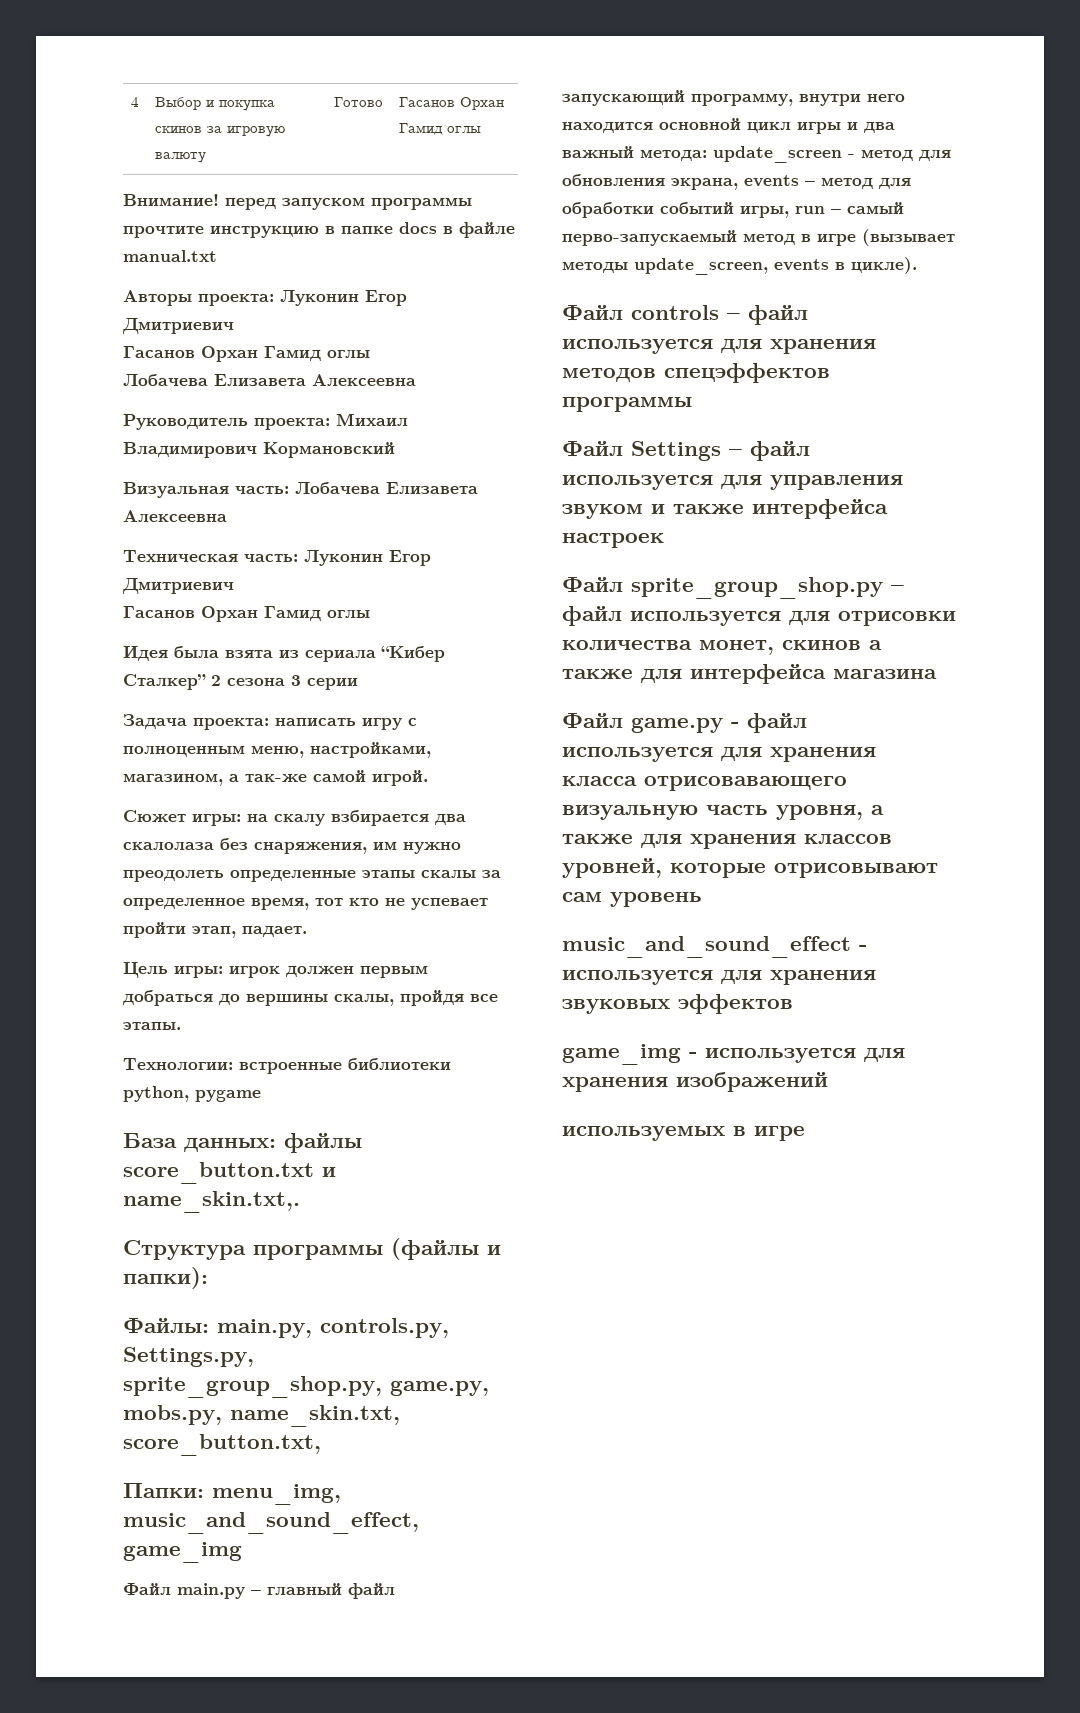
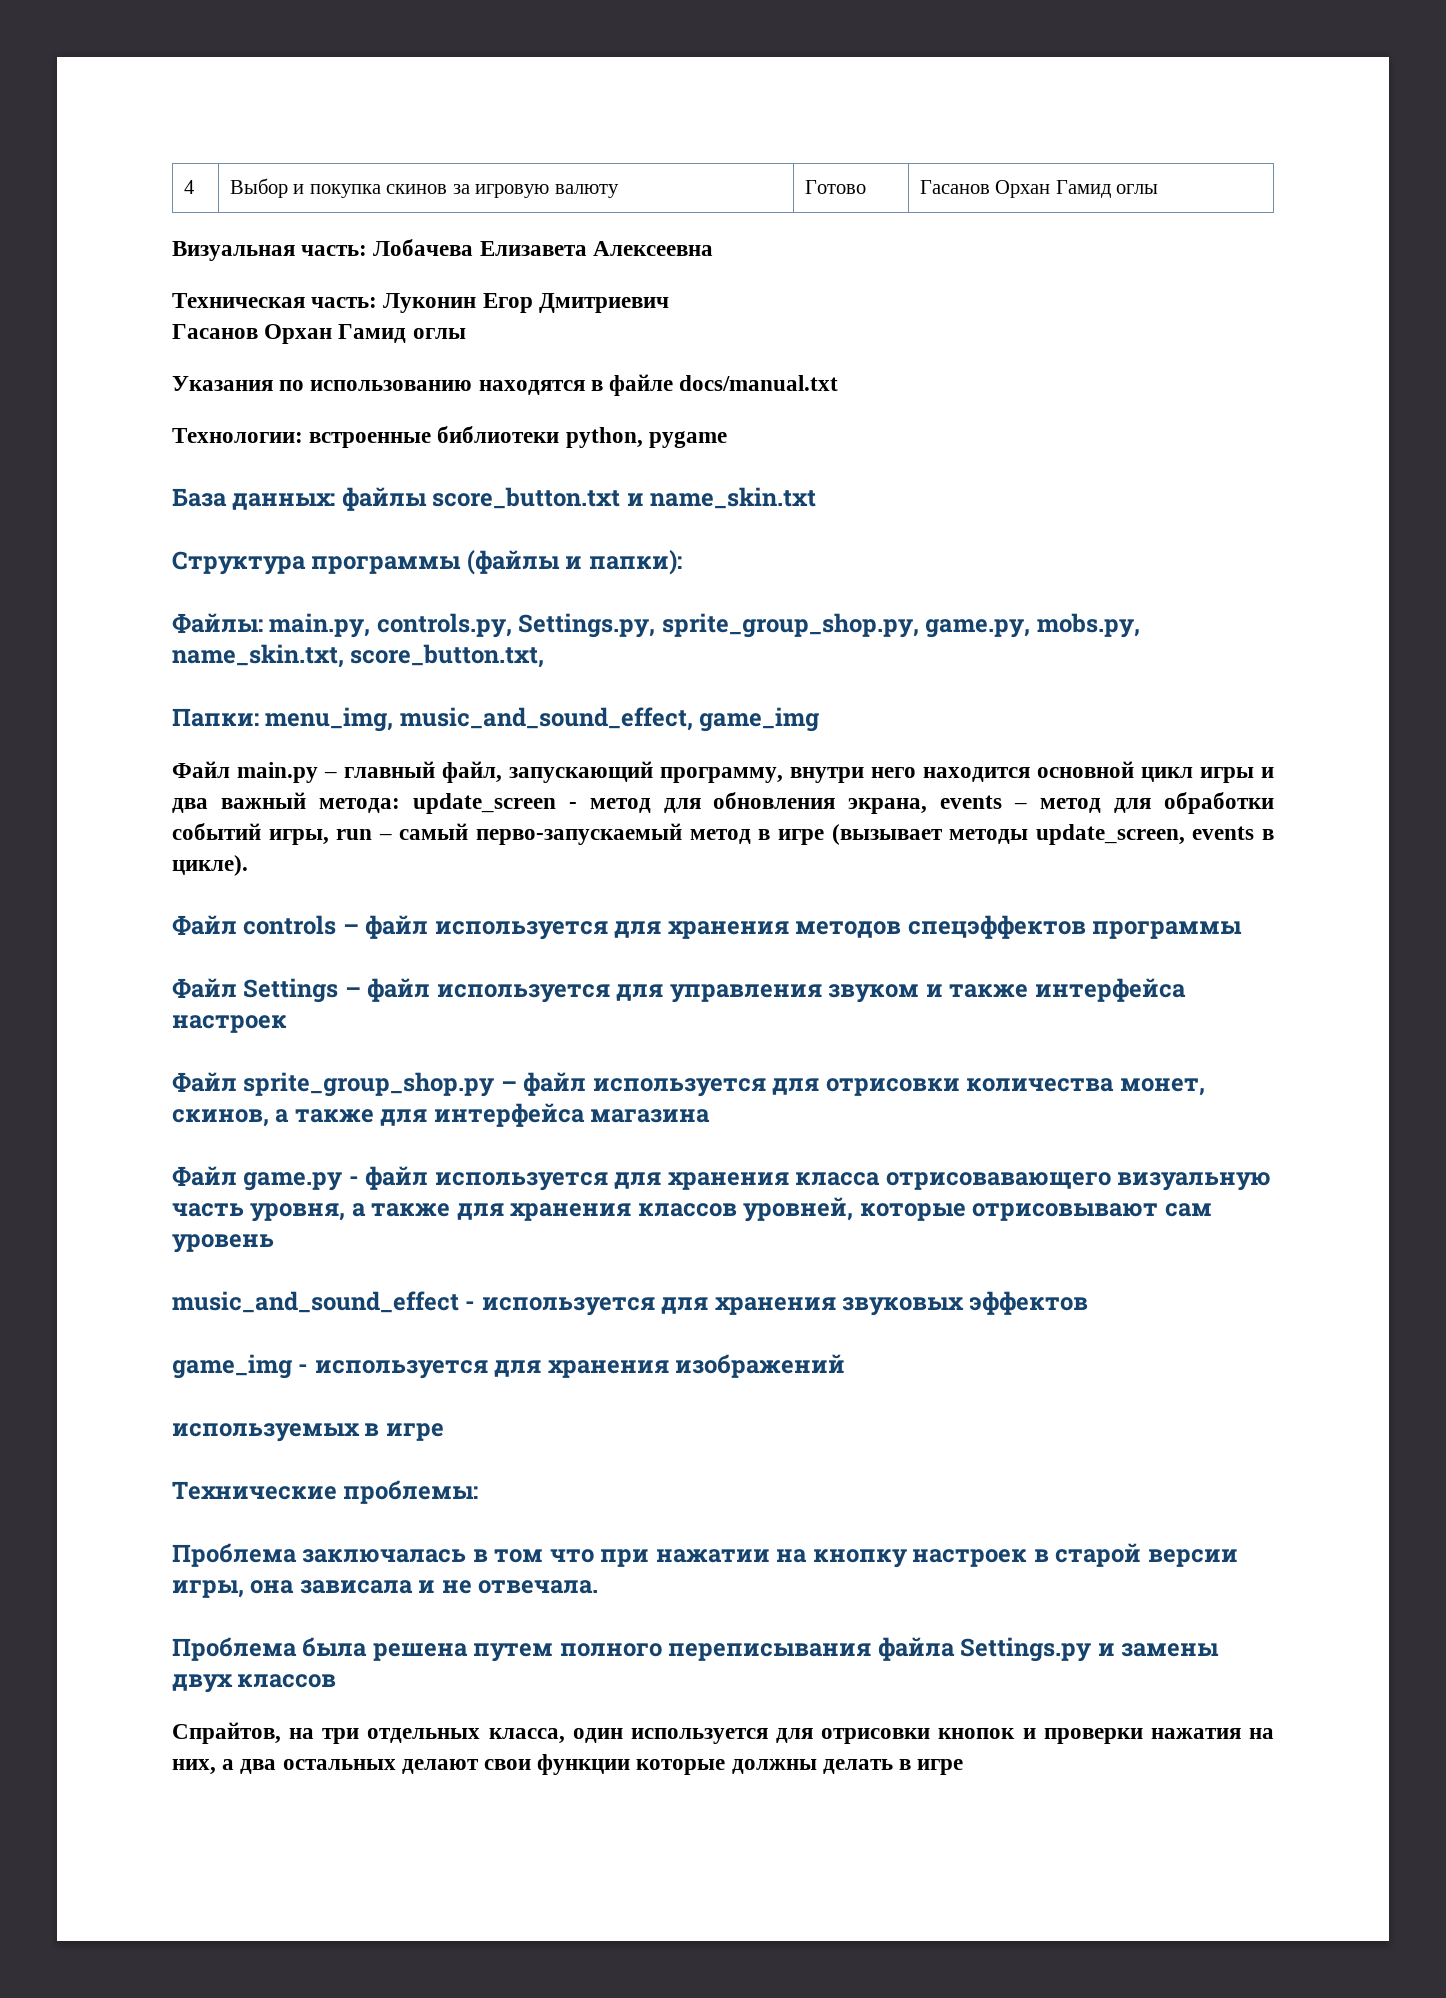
- Внимание! перед запуском программы прочтите инструкцию в папке docs в файле manual.txt
- Авторы проекта: Луконин Егор Дмитриевич
- Гасанов Орхан Гамид оглы
- Лобачева Елизавета Алексеевна
- Руководитель проекта: Михаил Владимирович Кормановский
- Идея была взята из сериала “Кибер Сталкер” 2 сезона 3 серии
- Задача проекта: написать игру с полноценным меню, настройками, магазином, а так-же самой игрой.
- Сюжет игры: на скалу взбирается два скалолаза без снаряжения, им нужно преодолеть определенные этапы скалы за определенное время, тот кто не успевает пройти этап, падает.
- Цель игры: игрок должен первым добраться до вершины скалы, пройдя все этапы.
+ Указания по использованию находятся в файле docs/manual.txt
- База данных: файлы score_button.txt и name_skin.txt,.
+ База данных: файлы score_button.txt и name_skin.txt
- Файл main.py – главный файл запускающий программу, внутри него находится основной цикл игры и два важный метода: update_screen - метод для обновления экрана, events – метод для обработки событий игры, run – самый перво-запускаемый метод в игре (вызывает методы update_screen, events в цикле).
+ Файл main.py – главный файл, запускающий программу, внутри него находится основной цикл игры и два важный метода: update_screen - метод для обновления экрана, events – метод для обработки событий игры, run – самый перво-запускаемый метод в игре (вызывает методы update_screen, events в цикле).
- Файл sprite_group_shop.py – файл используется для отрисовки количества монет, скинов а также для интерфейса магазина
+ Файл sprite_group_shop.py – файл используется для отрисовки количества монет, скинов, а также для интерфейса магазина
+ Технические проблемы:
+ Проблема заключалась в том что при нажатии на кнопку настроек в старой версии игры, она зависала и не отвечала.
+ Проблема была решена путем полного переписывания файла Settings.py и замены двух классов
+ Спрайтов, на три отдельных класса, один используется для отрисовки кнопок и проверки нажатия на них, а два остальных делают свои функции которые должны делать в игре

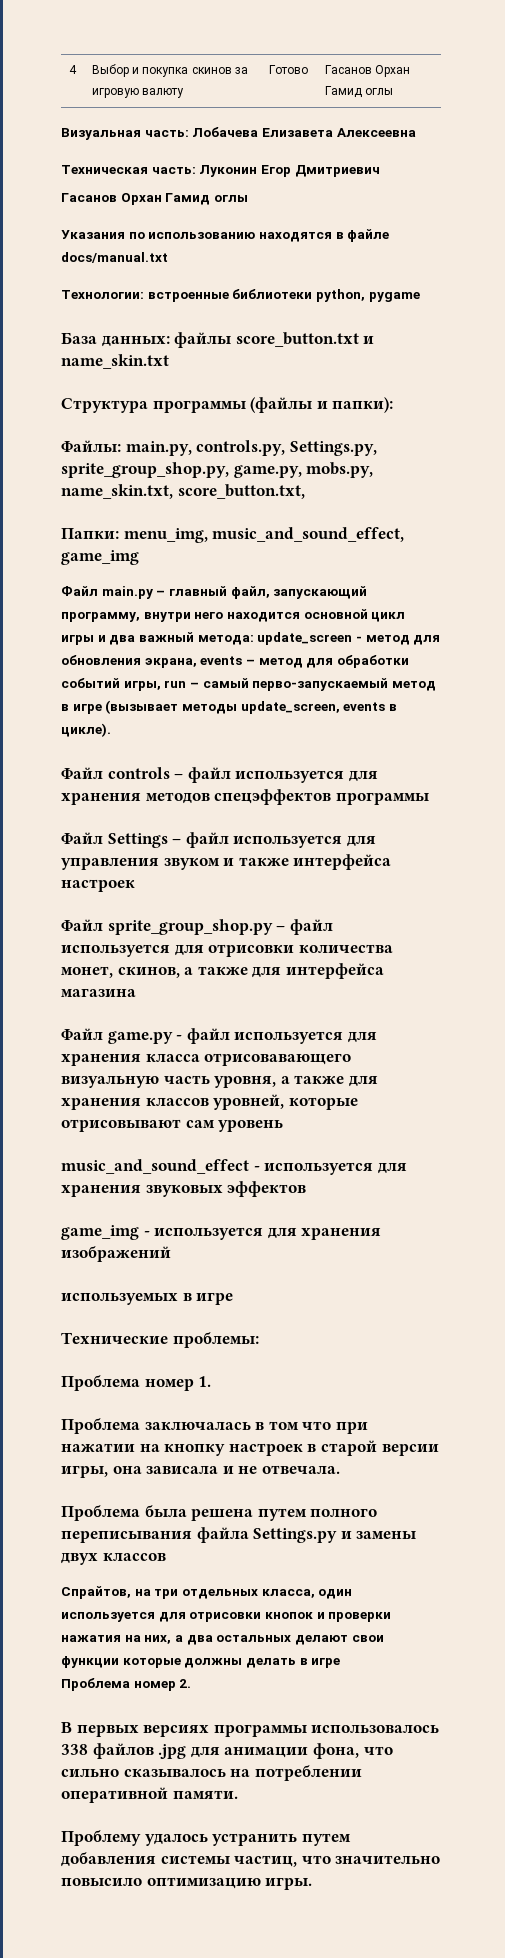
+ Проблема номер 1.
+ Проблема номер 2.
+ В первых версиях программы использовалось 338 файлов .jpg для анимации фона, что сильно сказывалось на потреблении оперативной памяти.
+ Проблему удалось устранить путем добавления системы частиц, что значительно повысило оптимизацию игры.

